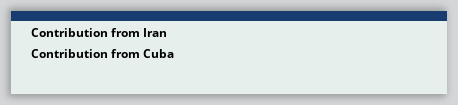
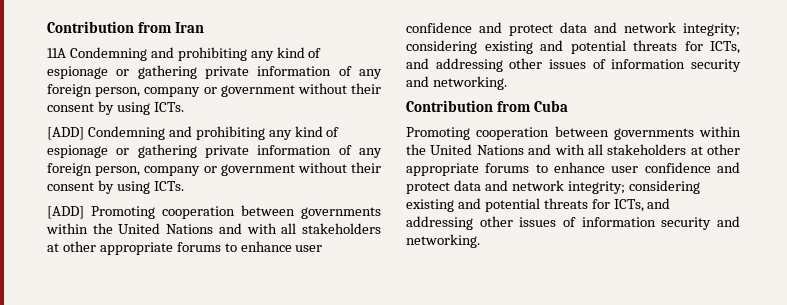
+ 11A Condemning and prohibiting any kind of espionage or gathering private information of any foreign person, company or government without their consent by using ICTs.
+ [ADD] Condemning and prohibiting any kind of espionage or gathering private information of any foreign person, company or government without their consent by using ICTs.
+ [ADD] Promoting cooperation between governments within the United Nations and with all stakeholders at other appropriate forums to enhance user confidence and protect data and network integrity; considering existing and potential threats for ICTs, and addressing other issues of information security and networking.
  Contribution from Cuba
+ Promoting cooperation between governments within the United Nations and with all stakeholders at other appropriate forums to enhance user confidence and protect data and network integrity; considering existing and potential threats for ICTs, and addressing other issues of information security and networking.

